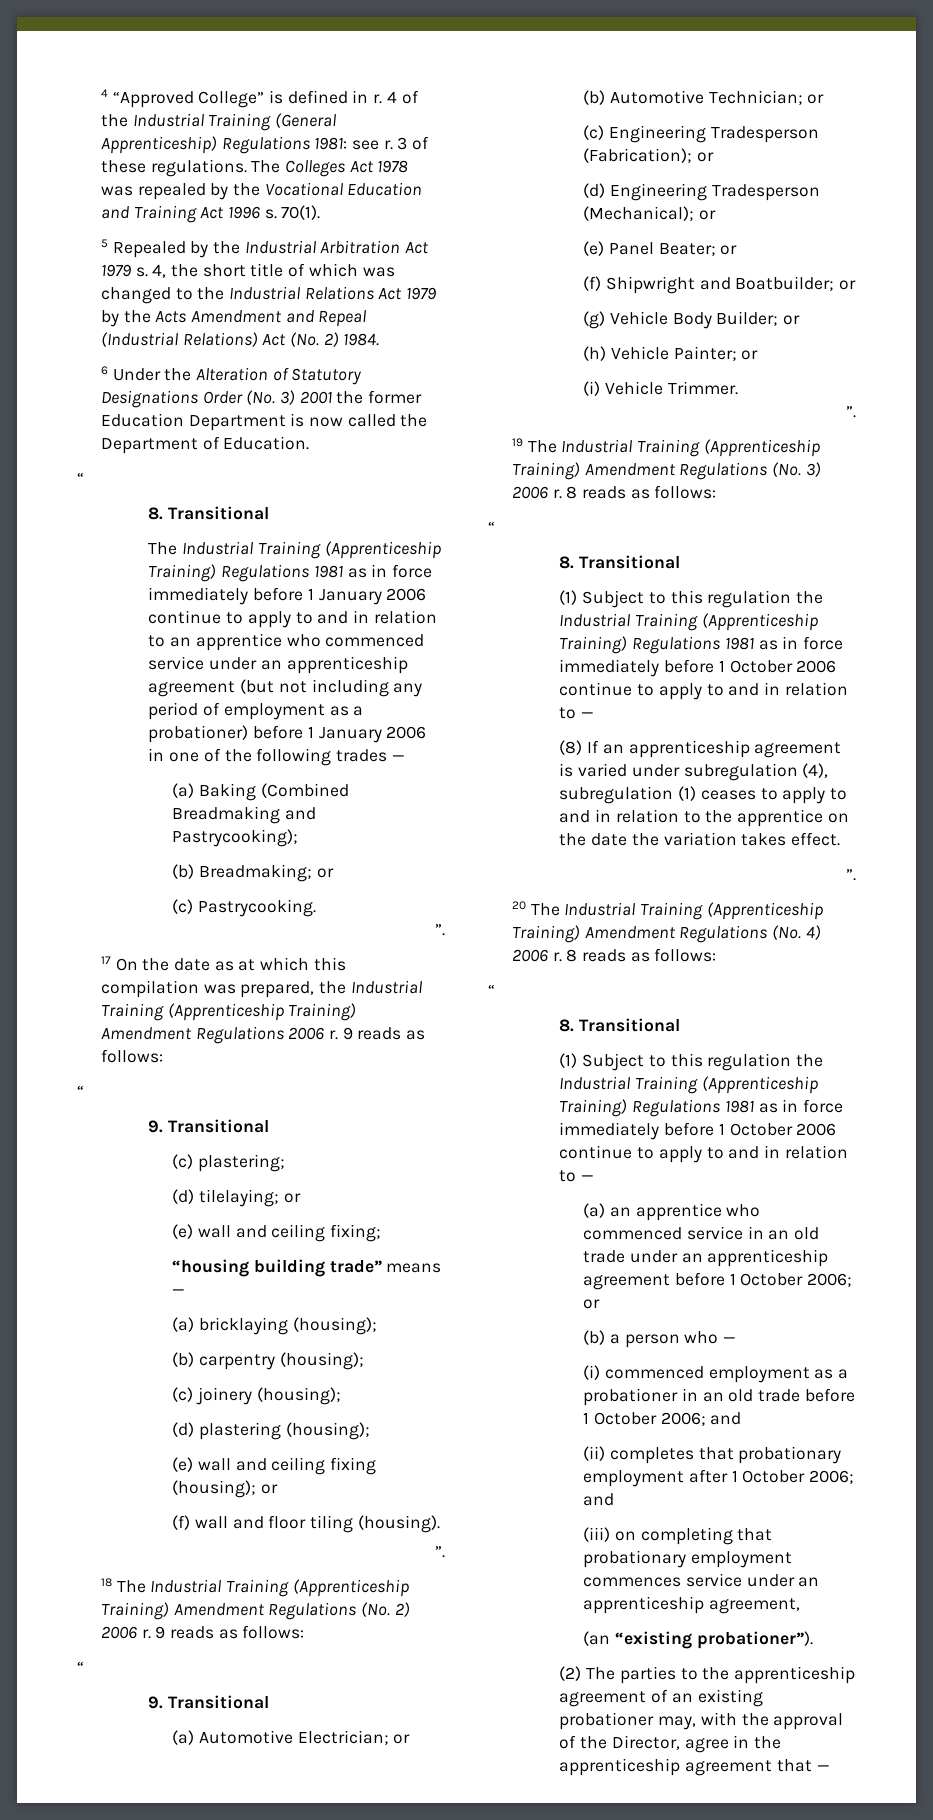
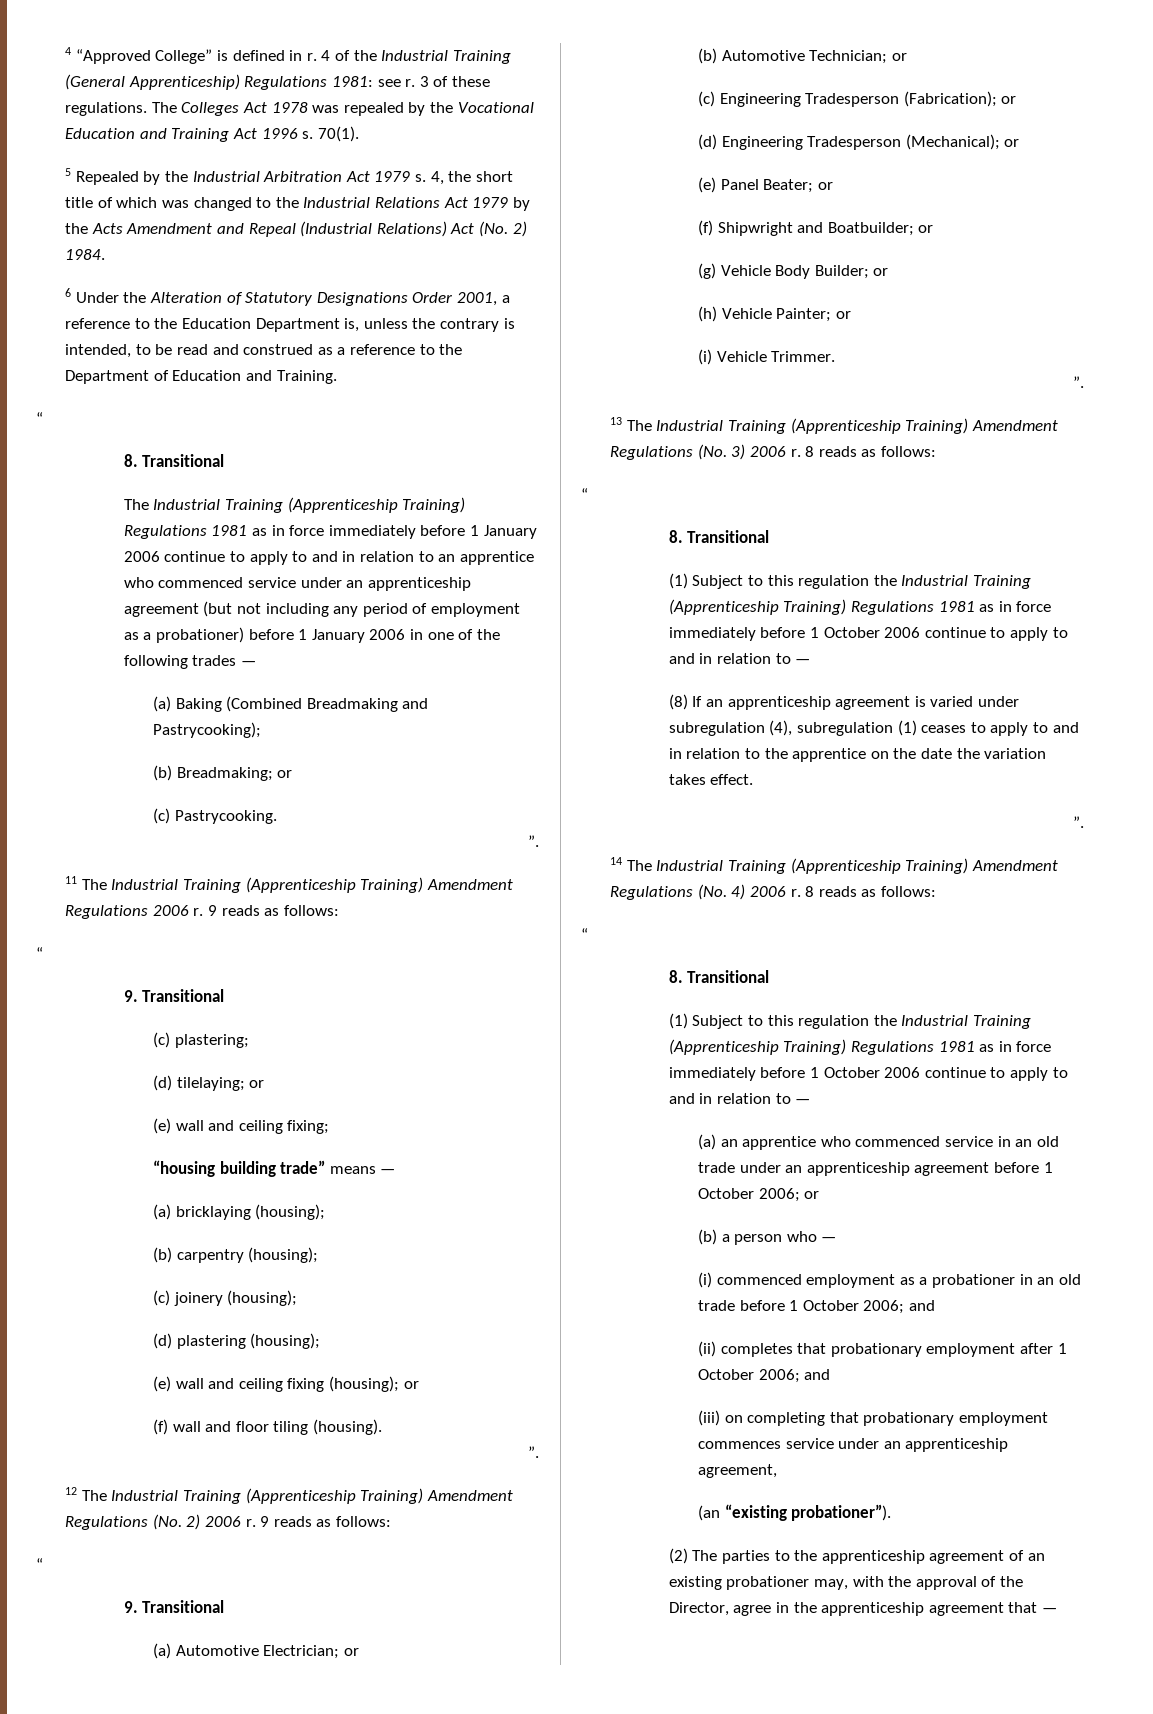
- 6 Under the Alteration of Statutory Designations Order (No. 3) 2001 the former Education Department is now called the Department of Education.
+ 6 Under the Alteration of Statutory Designations Order 2001, a reference to the Education Department is, unless the contrary is intended, to be read and construed as a reference to the Department of Education and Training.
- 17 On the date as at which this compilation was prepared, the Industrial Training (Apprenticeship Training) Amendment Regulations 2006 r.
+ 11 The Industrial Training (Apprenticeship Training) Amendment Regulations 2006 r.
- 18 The Industrial Training (Apprenticeship Training) Amendment Regulations (No. 2) 2006 r.
+ 12 The Industrial Training (Apprenticeship Training) Amendment Regulations (No. 2) 2006 r.
- 19 The Industrial Training (Apprenticeship Training) Amendment Regulations (No. 3) 2006 r.
+ 13 The Industrial Training (Apprenticeship Training) Amendment Regulations (No. 3) 2006 r.
- 20 The Industrial Training (Apprenticeship Training) Amendment Regulations (No. 4) 2006 r.
+ 14 The Industrial Training (Apprenticeship Training) Amendment Regulations (No. 4) 2006 r.

